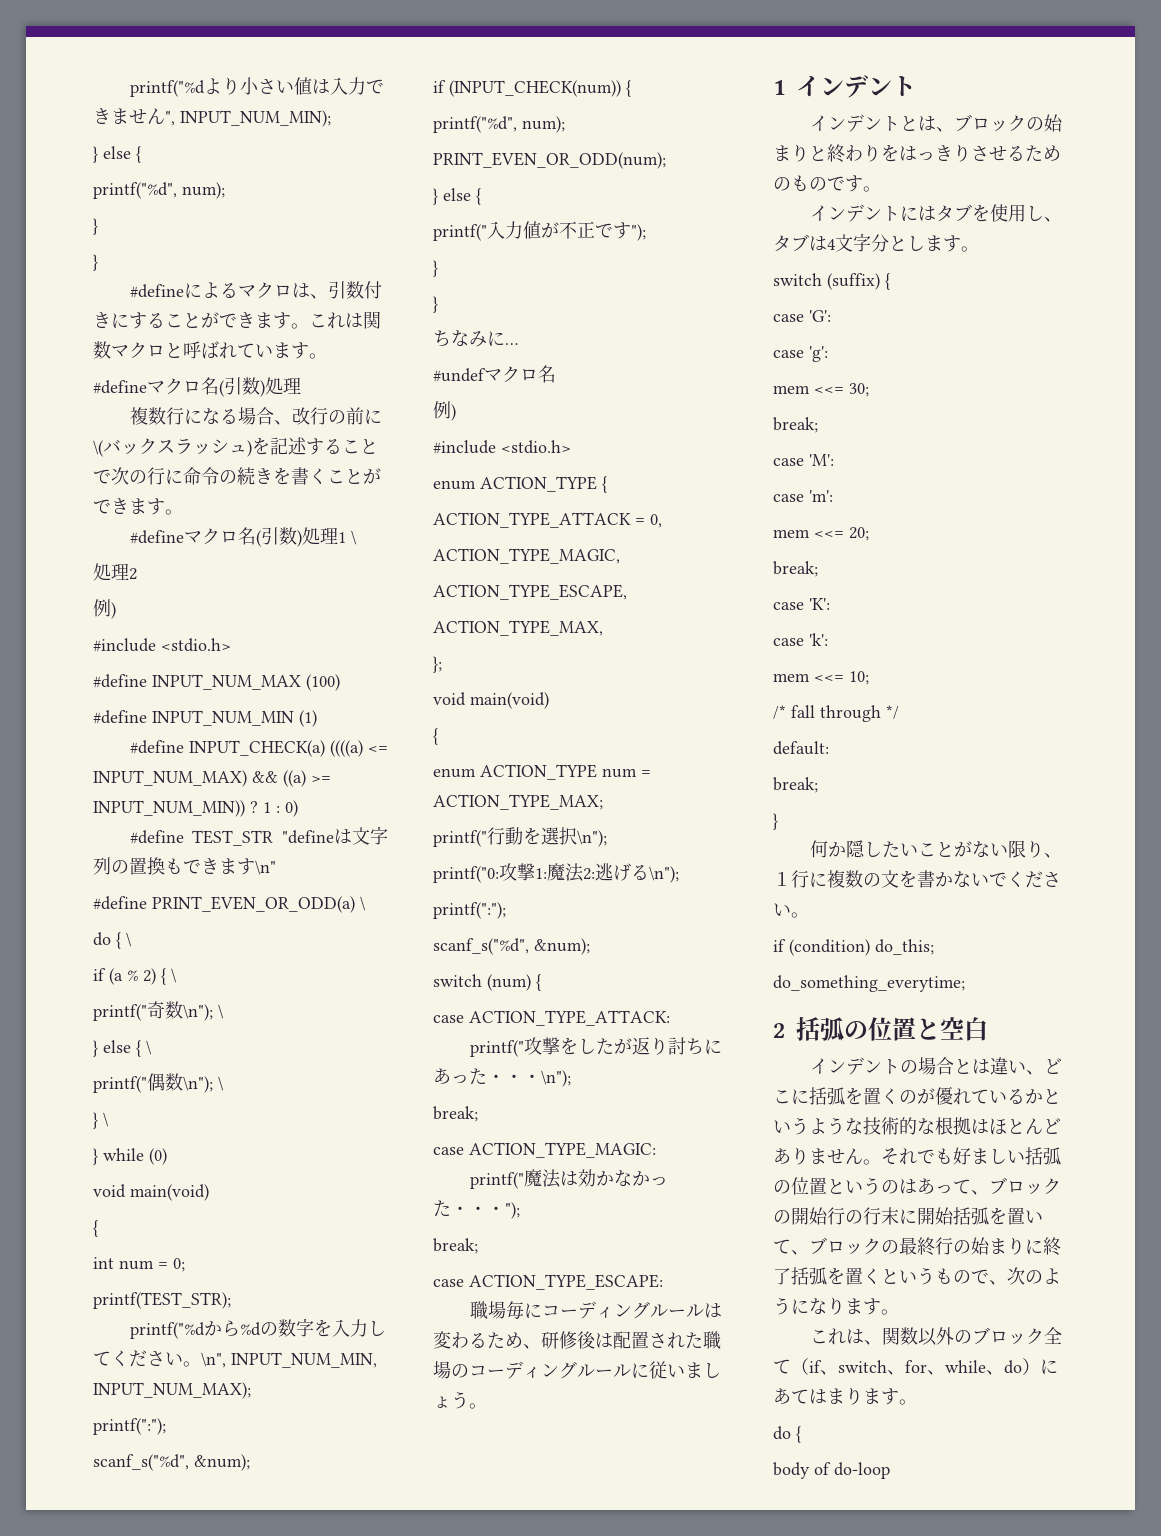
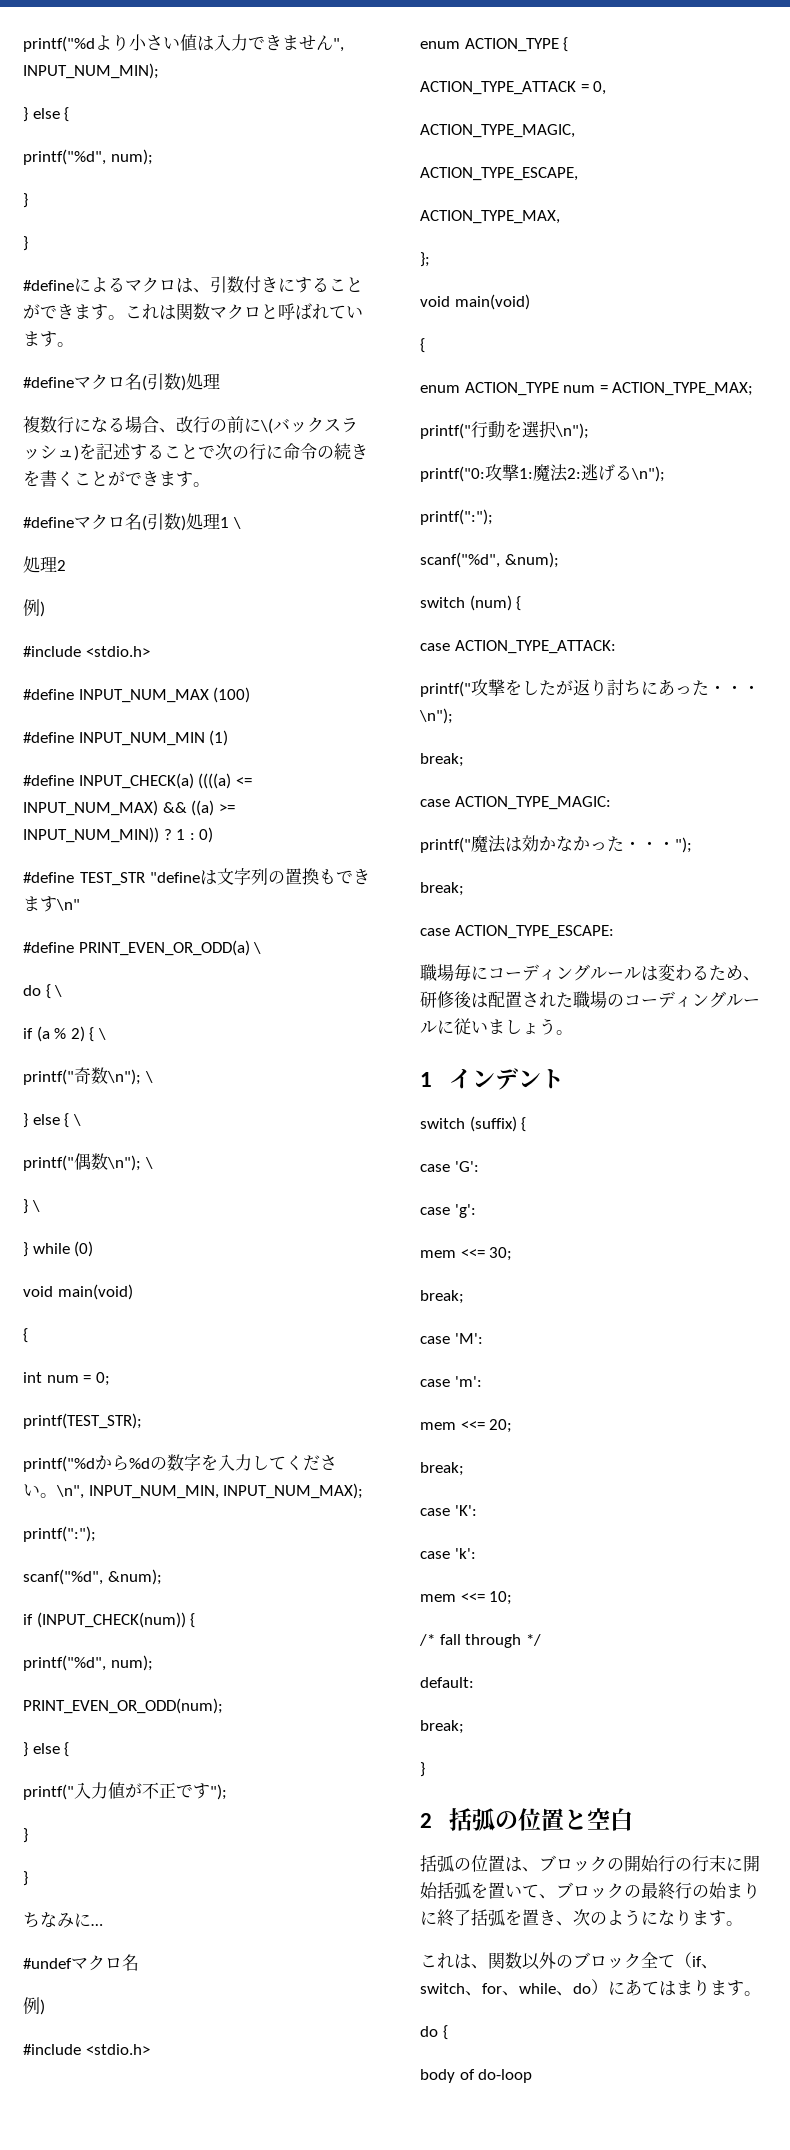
  \n", INPUT_NUM_MIN, INPUT_NUM_MAX);
  printf(":");
- scanf_s("%d", &num);
+ scanf("%d", &num);
  printf("0:攻撃1:魔法2:逃げる\n");
  printf(":");
- scanf_s("%d", &num);
+ scanf("%d", &num);
- インデントとは、ブロックの始まりと終わりをはっきりさせるためのものです。
- インデントにはタブを使用し、タブは4文字分とします。
- 何か隠したいことがない限り、１行に複数の文を書かないでください。
- if (condition) do_this;
- do_something_everytime;
- インデントの場合とは違い、どこに括弧を置くのが優れているかというような技術的な根拠はほとんどありません。それでも好ましい括弧の位置というのはあって、ブロックの開始行の行末に開始括弧を置いて、ブロックの最終行の始まりに終了括弧を置くというもので、次のようになります。
+ 括弧の位置は、ブロックの開始行の行末に開始括弧を置いて、ブロックの最終行の始まりに終了括弧を置き、次のようになります。

